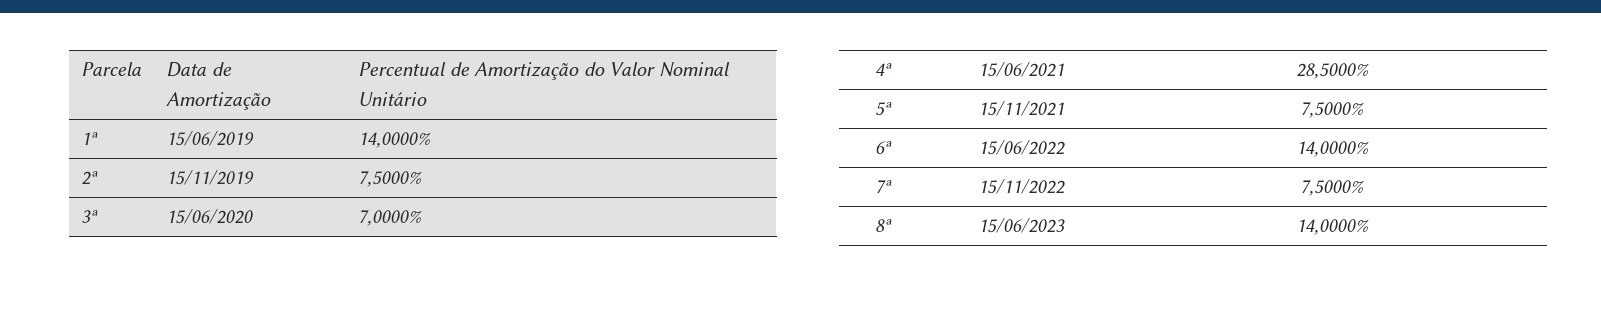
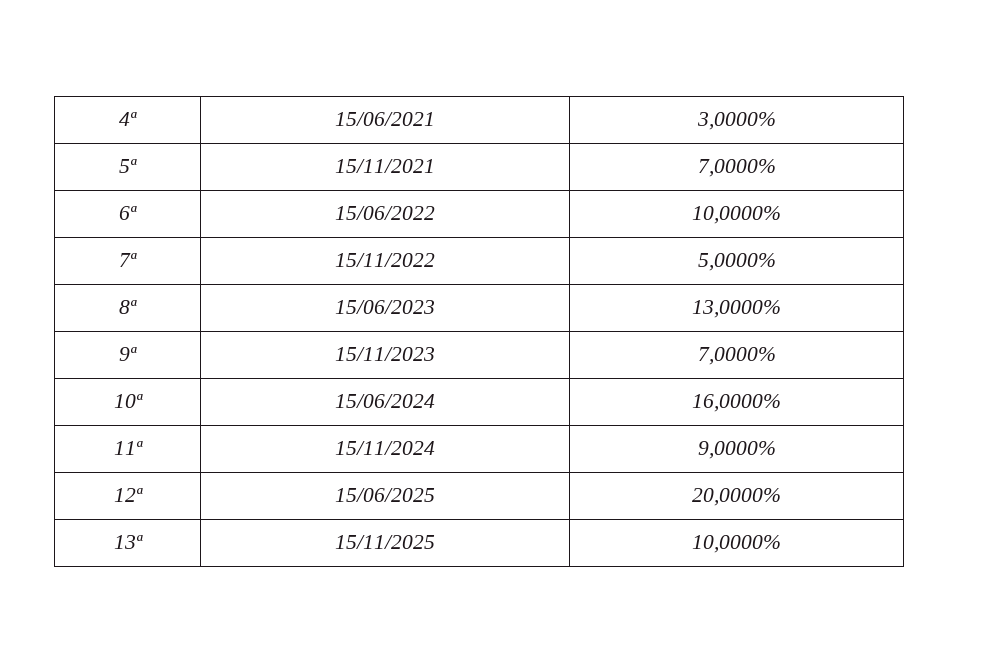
- Parcela | Data de Amortização | Percentual de Amortização do Valor Nominal Unitário
- 1ª | 15/06/2019 | 14,0000%
- 2ª | 15/11/2019 | 7,5000%
- 3ª | 15/06/2020 | 7,0000%
- 4ª | 15/06/2021 | 28,5000%
+ 4ª | 15/06/2021 | 3,0000%
- 5ª | 15/11/2021 | 7,5000%
+ 5ª | 15/11/2021 | 7,0000%
- 6ª | 15/06/2022 | 14,0000%
+ 6ª | 15/06/2022 | 10,0000%
- 7ª | 15/11/2022 | 7,5000%
+ 7ª | 15/11/2022 | 5,0000%
- 8ª | 15/06/2023 | 14,0000%
+ 8ª | 15/06/2023 | 13,0000%
+ 9ª | 15/11/2023 | 7,0000%
+ 10ª | 15/06/2024 | 16,0000%
+ 11ª | 15/11/2024 | 9,0000%
+ 12ª | 15/06/2025 | 20,0000%
+ 13ª | 15/11/2025 | 10,0000%

